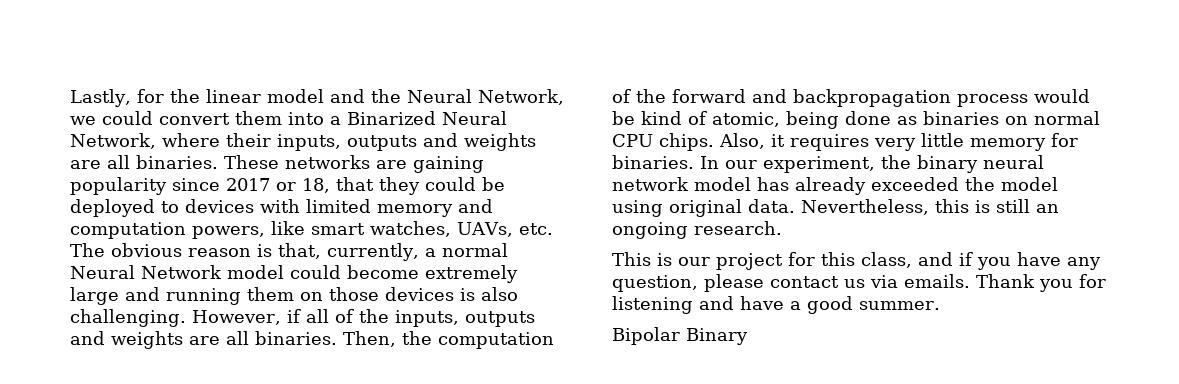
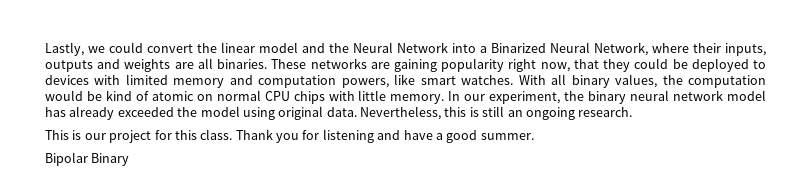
- Lastly, for the linear model and the Neural Network, we could convert them into a Binarized Neural Network, where their inputs, outputs and weights are all binaries.
+ Lastly, we could convert the linear model and the Neural Network into a Binarized Neural Network, where their inputs, outputs and weights are all binaries.
- These networks are gaining popularity since 2017 or 18, that they could be deployed to devices with limited memory and computation powers, like smart watches, UAVs, etc. The obvious reason is that, currently, a normal Neural Network model could become extremely large and running them on those devices is also challenging. However, if all of the inputs, outputs and weights are all binaries. Then, the computation of the forward and backpropagation process would be kind of atomic, being done as binaries on normal CPU chips. Also, it requires very little memory for binaries.
+ These networks are gaining popularity right now, that they could be deployed to devices with limited memory and computation powers, like smart watches. With all binary values, the computation would be kind of atomic on normal CPU chips with little memory.
- This is our project for this class, and if you have any question, please contact us via emails.
+ This is our project for this class.

